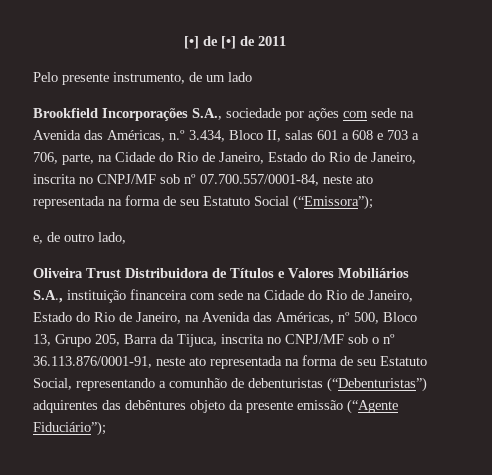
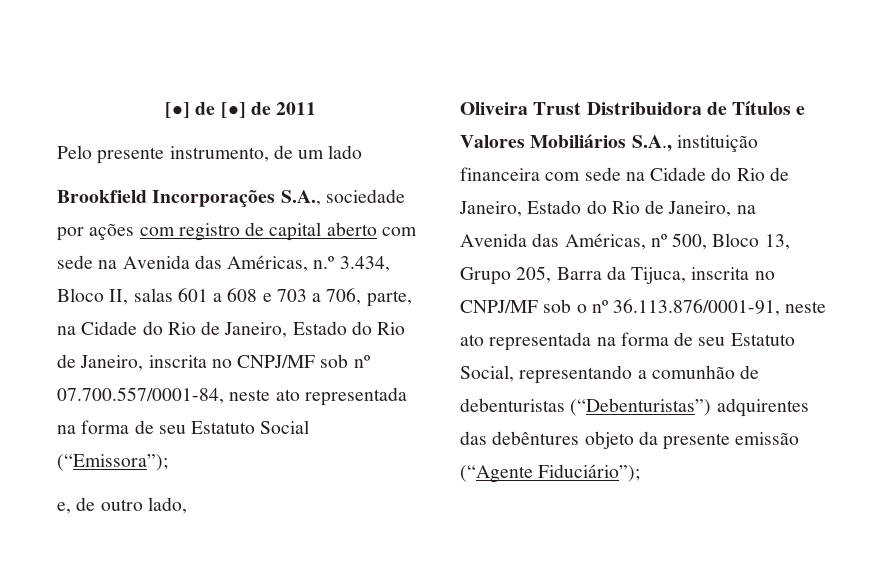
- Brookfield Incorporações S.A., sociedade por ações com sede na Avenida das Américas, n.º 3.434, Bloco II, salas 601 a 608 e 703 a 706, parte, na Cidade do Rio de Janeiro, Estado do Rio de Janeiro, inscrita no CNPJ/MF sob nº 07.700.557/0001-84, neste ato representada na forma de seu Estatuto Social (“Emissora”);
+ Brookfield Incorporações S.A., sociedade por ações com registro de capital aberto com sede na Avenida das Américas, n.º 3.434, Bloco II, salas 601 a 608 e 703 a 706, parte, na Cidade do Rio de Janeiro, Estado do Rio de Janeiro, inscrita no CNPJ/MF sob nº 07.700.557/0001-84, neste ato representada na forma de seu Estatuto Social (“Emissora”);

